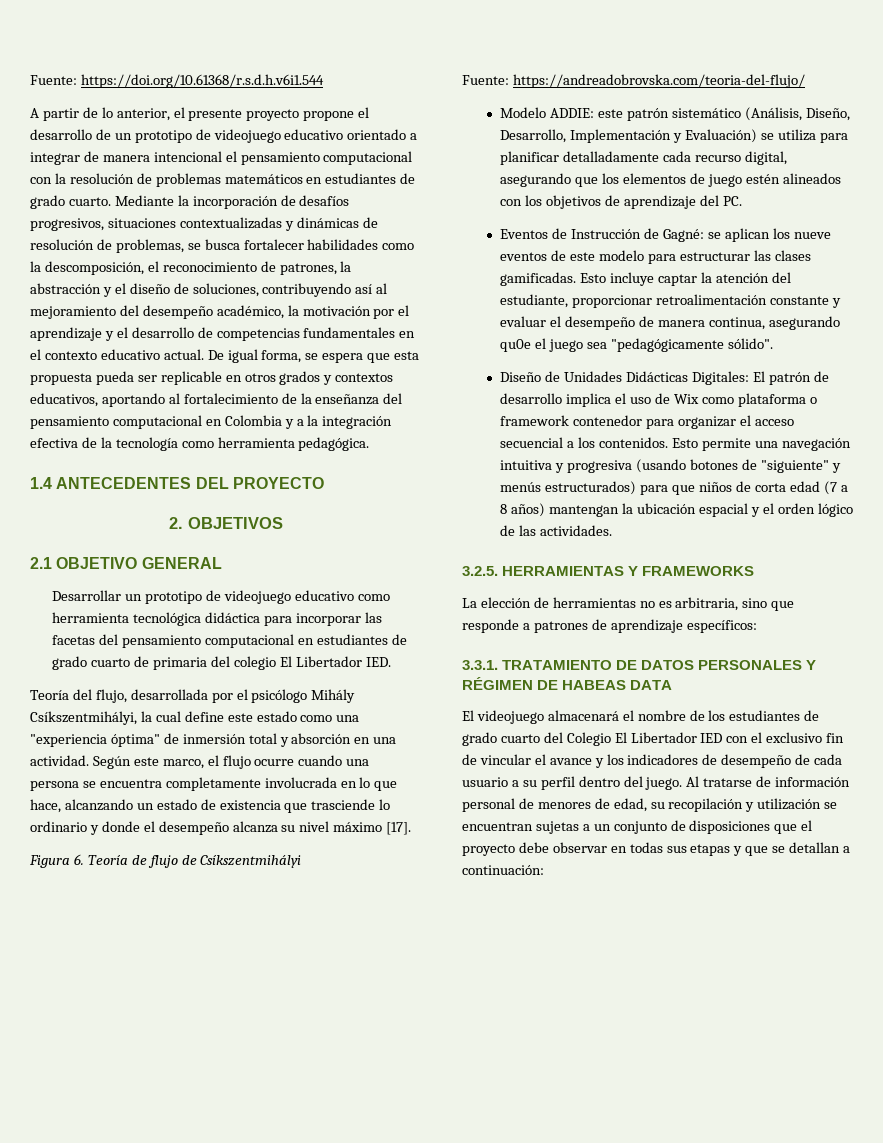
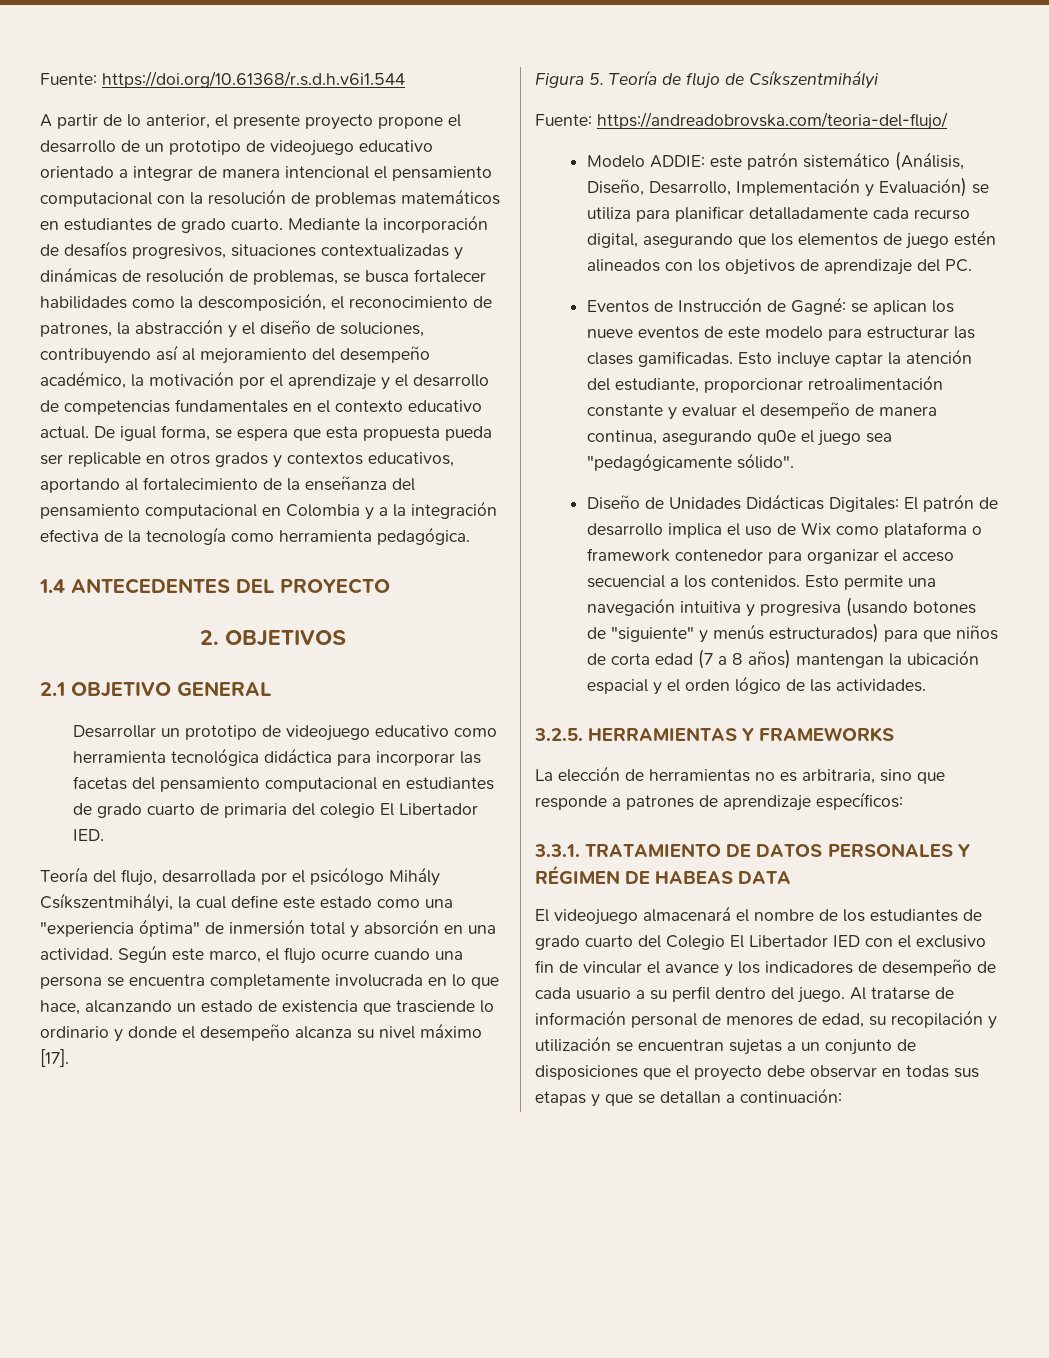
- Figura 6. Teoría de flujo de Csíkszentmihályi
+ Figura 5. Teoría de flujo de Csíkszentmihályi

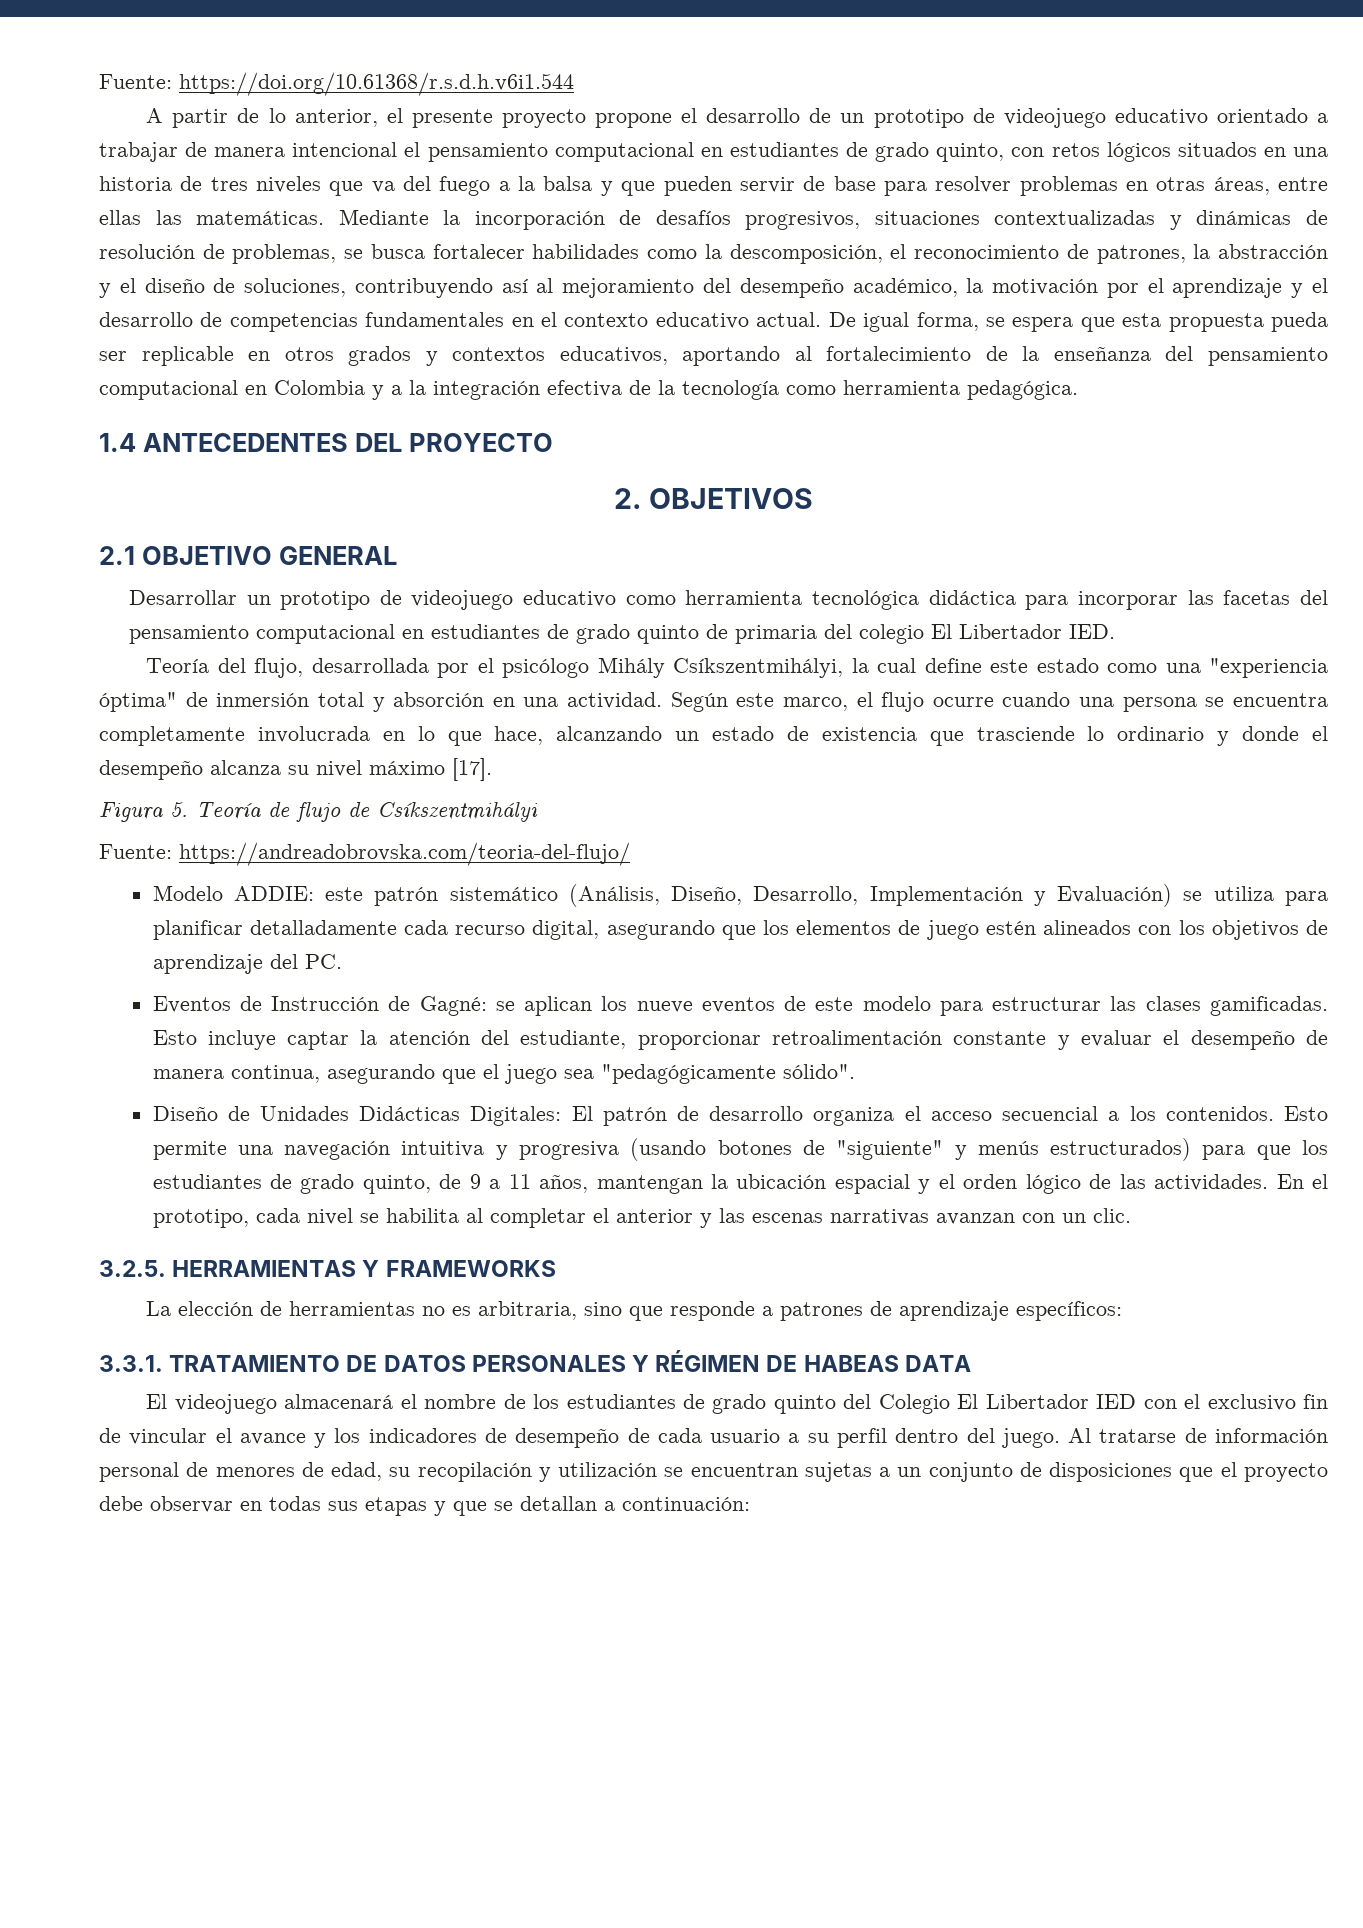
- A partir de lo anterior, el presente proyecto propone el desarrollo de un prototipo de videojuego educativo orientado a integrar de manera intencional el pensamiento computacional con la resolución de problemas matemáticos en estudiantes de grado cuarto.
+ A partir de lo anterior, el presente proyecto propone el desarrollo de un prototipo de videojuego educativo orientado a trabajar de manera intencional el pensamiento computacional en estudiantes de grado quinto, con retos lógicos situados en una historia de tres niveles que va del fuego a la balsa y que pueden servir de base para resolver problemas en otras áreas, entre ellas las matemáticas.
- Desarrollar un prototipo de videojuego educativo como herramienta tecnológica didáctica para incorporar las facetas del pensamiento computacional en estudiantes de grado cuarto de primaria del colegio El Libertador IED.
+ Desarrollar un prototipo de videojuego educativo como herramienta tecnológica didáctica para incorporar las facetas del pensamiento computacional en estudiantes de grado quinto de primaria del colegio El Libertador IED.
- Esto incluye captar la atención del estudiante, proporcionar retroalimentación constante y evaluar el desempeño de manera continua, asegurando qu0e el juego sea "pedagógicamente sólido".
+ Esto incluye captar la atención del estudiante, proporcionar retroalimentación constante y evaluar el desempeño de manera continua, asegurando que el juego sea "pedagógicamente sólido".
- Diseño de Unidades Didácticas Digitales: El patrón de desarrollo implica el uso de Wix como plataforma o framework contenedor para organizar el acceso secuencial a los contenidos.
+ Diseño de Unidades Didácticas Digitales: El patrón de desarrollo organiza el acceso secuencial a los contenidos.
- Esto permite una navegación intuitiva y progresiva (usando botones de "siguiente" y menús estructurados) para que niños de corta edad (7 a 8 años) mantengan la ubicación espacial y el orden lógico de las actividades.
+ Esto permite una navegación intuitiva y progresiva (usando botones de "siguiente" y menús estructurados) para que los estudiantes de grado quinto, de 9 a 11 años, mantengan la ubicación espacial y el orden lógico de las actividades. En el prototipo, cada nivel se habilita al completar el anterior y las escenas narrativas avanzan con un clic.
- El videojuego almacenará el nombre de los estudiantes de grado cuarto del Colegio El Libertador IED con el exclusivo fin de vincular el avance y los indicadores de desempeño de cada usuario a su perfil dentro del juego.
+ El videojuego almacenará el nombre de los estudiantes de grado quinto del Colegio El Libertador IED con el exclusivo fin de vincular el avance y los indicadores de desempeño de cada usuario a su perfil dentro del juego.

